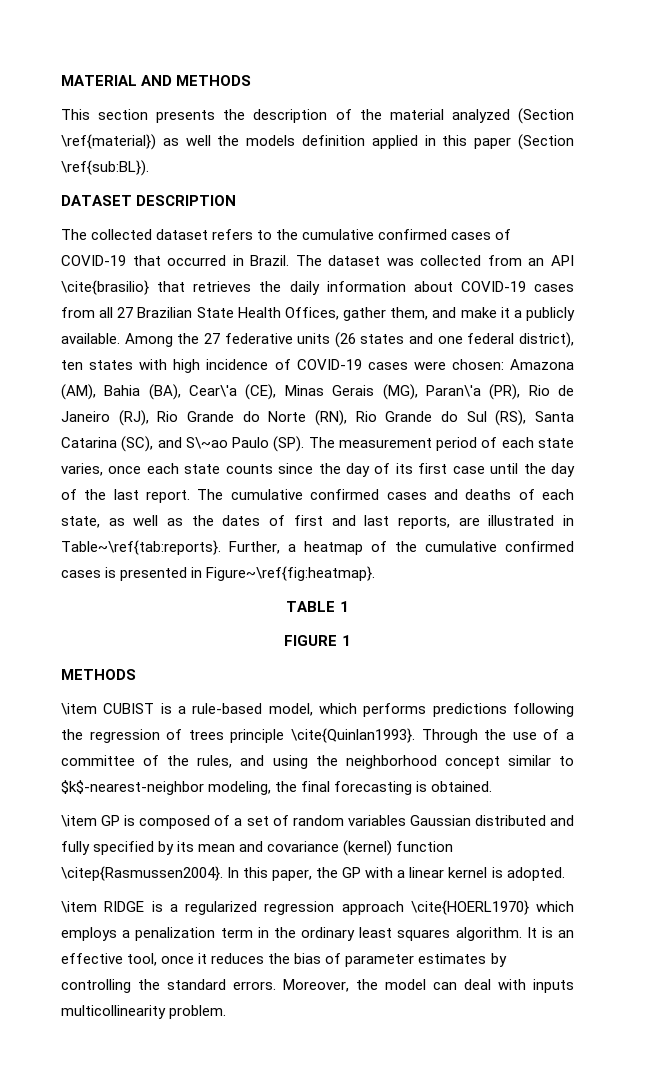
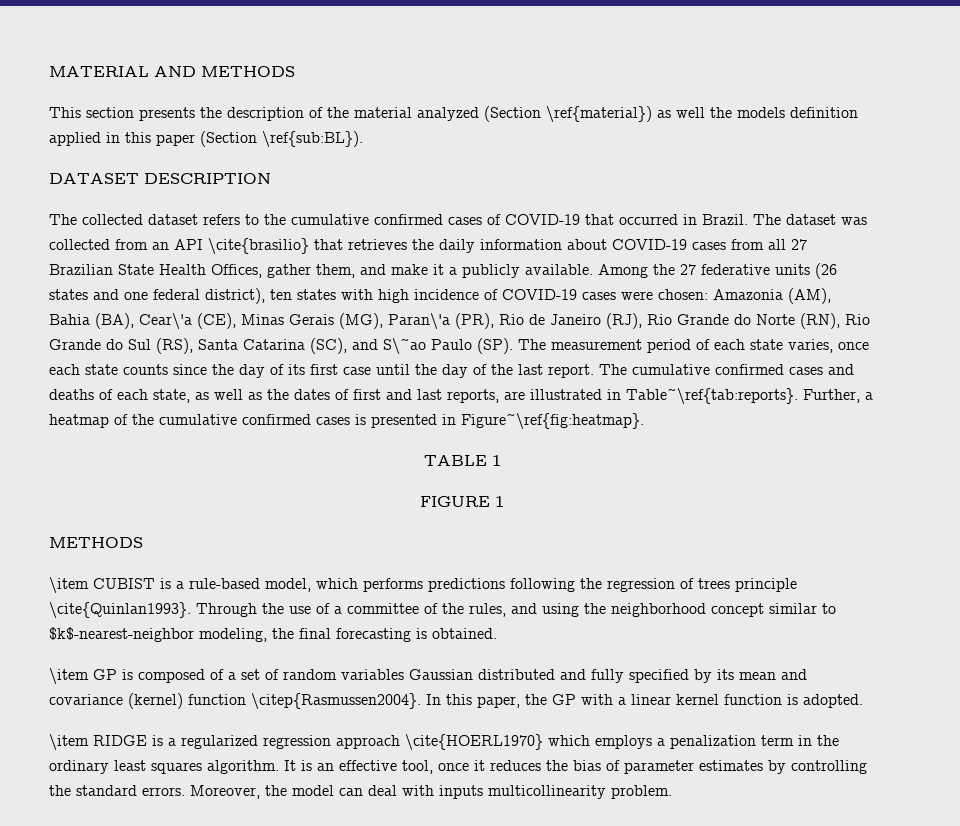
- Amazona (AM), Bahia (BA), Cear\'a (CE), Minas Gerais (MG), Paran\'a (PR), Rio de Janeiro (RJ), Rio Grande do Norte (RN), Rio Grande do Sul (RS), Santa Catarina (SC), and S\~ao Paulo (SP). The measurement period of each state varies, once each state counts since the day of its first case until the day of the last report.
+ Amazonia (AM), Bahia (BA), Cear\'a (CE), Minas Gerais (MG), Paran\'a (PR), Rio de Janeiro (RJ), Rio Grande do Norte (RN), Rio Grande do Sul (RS), Santa Catarina (SC), and S\~ao Paulo (SP). The measurement period of each state varies, once each state counts since the day of its first case until the day of the last report.
- In this paper, the GP with a linear kernel is adopted.
+ In this paper, the GP with a linear kernel function is adopted.

